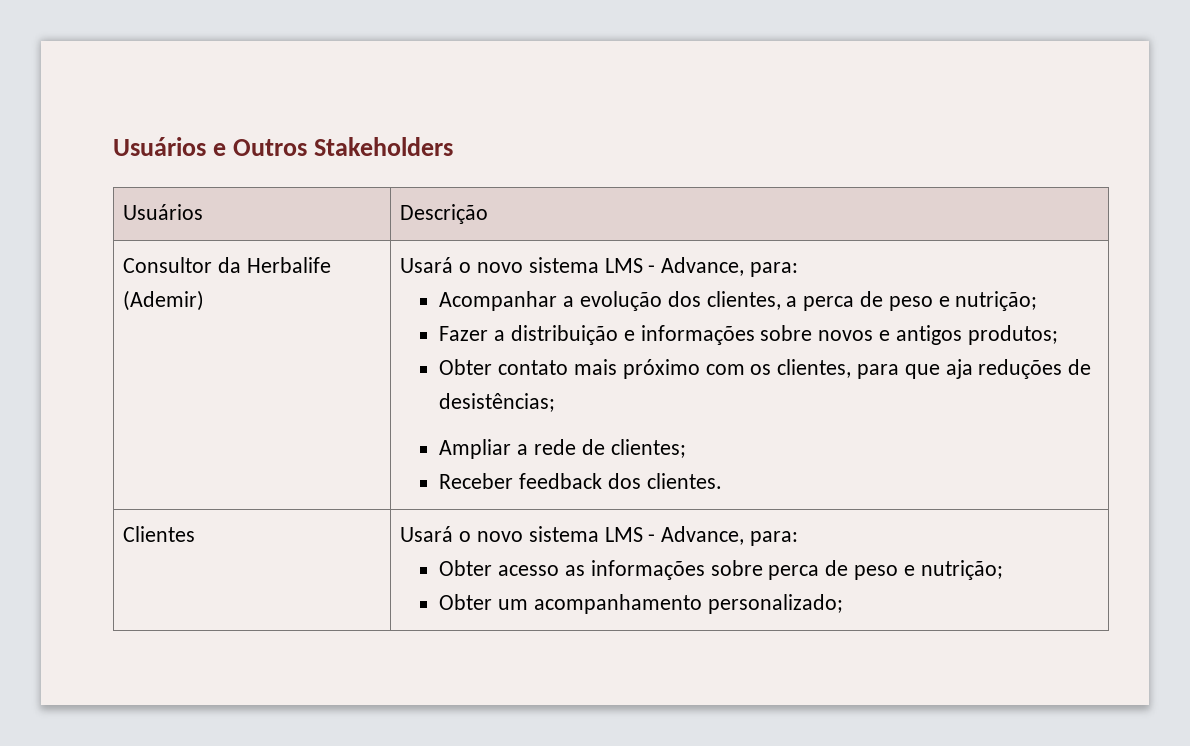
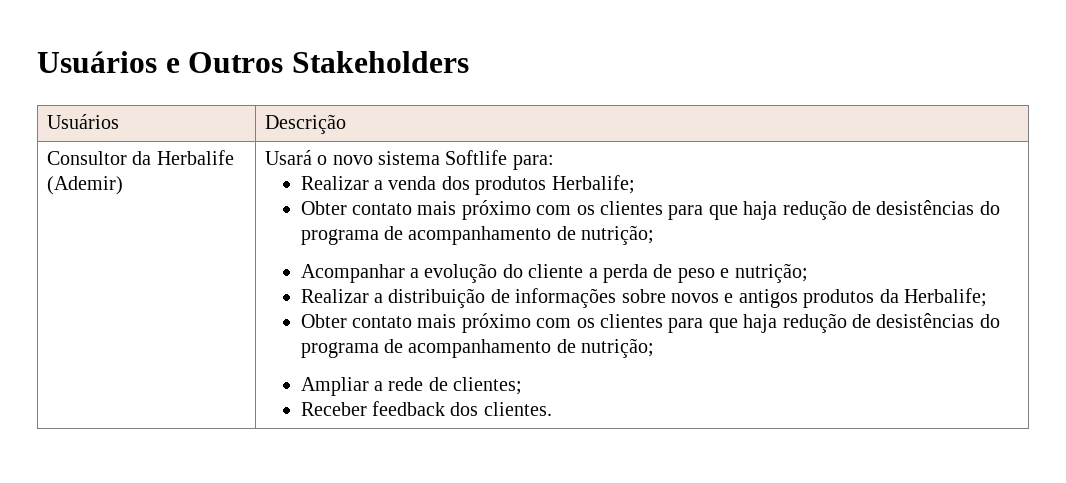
- Consultor da Herbalife (Ademir) | Usará o novo sistema LMS - Advance, para:
- Acompanhar a evolução dos clientes, a perca de peso e nutrição;
- Fazer a distribuição e informações sobre novos e antigos produtos;
- Obter contato mais próximo com os clientes, para que aja reduções de desistências;
+ Consultor da Herbalife (Ademir) | Usará o novo sistema Softlife para:
+ Realizar a venda dos produtos Herbalife;
+ Obter contato mais próximo com os clientes para que haja redução de desistências do programa de acompanhamento de nutrição;
+ Acompanhar a evolução do cliente a perda de peso e nutrição;
+ Realizar a distribuição de informações sobre novos e antigos produtos da Herbalife;
+ Obter contato mais próximo com os clientes para que haja redução de desistências do programa de acompanhamento de nutrição;
- Clientes | Usará o novo sistema LMS - Advance, para:
- Obter acesso as informações sobre perca de peso e nutrição;
- Obter um acompanhamento personalizado;

